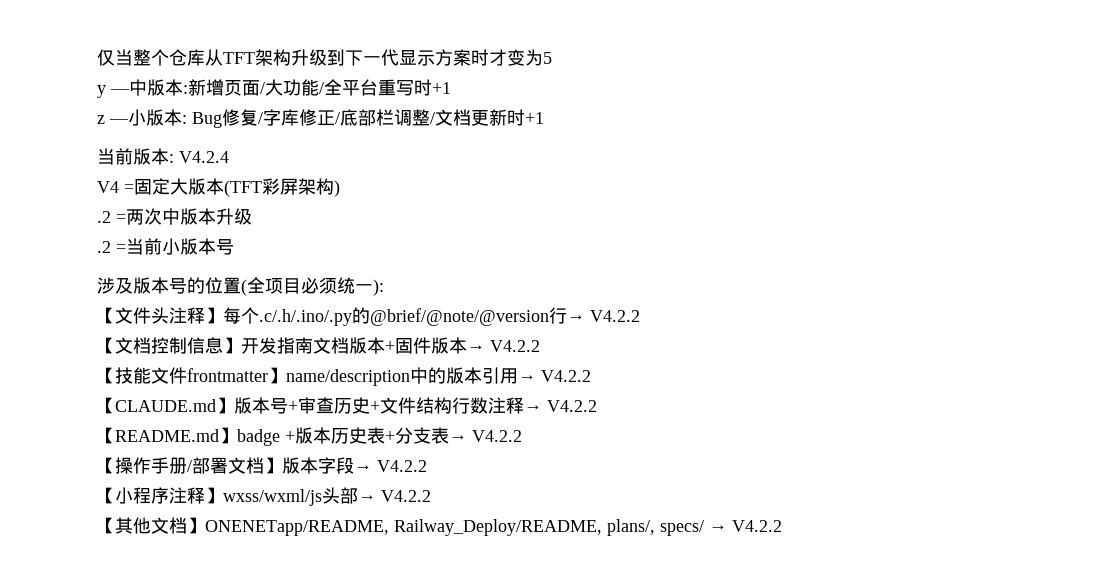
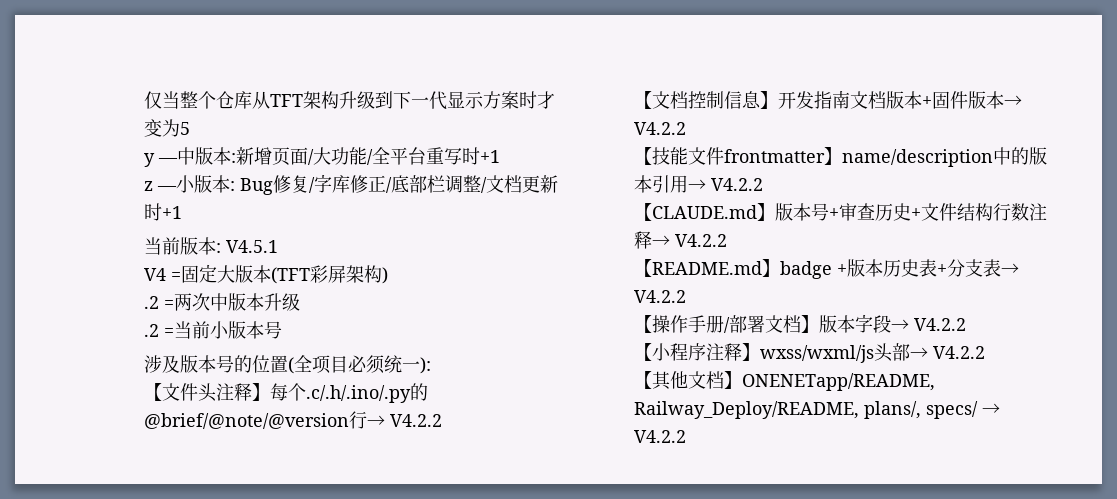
- 当前版本: V4.2.4
+ 当前版本: V4.5.1

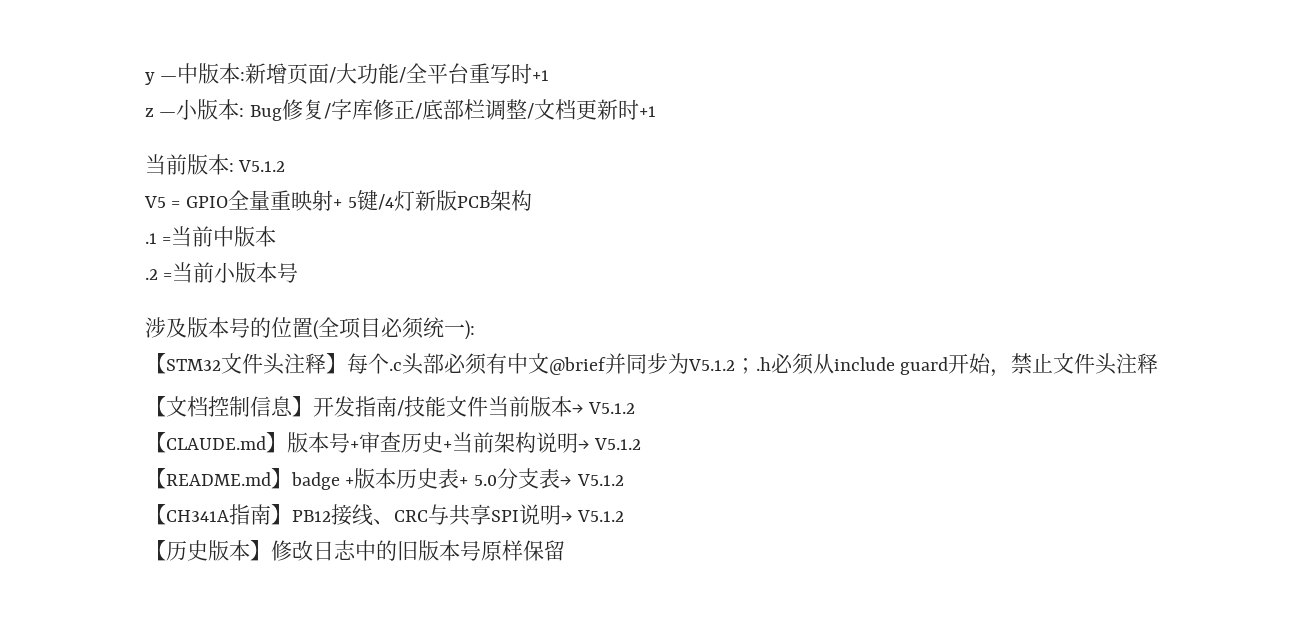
- 仅当整个仓库从TFT架构升级到下一代显示方案时才变为5
- 当前版本: V4.5.1
- V4 =固定大版本(TFT彩屏架构)
- .2 =两次中版本升级
+ 当前版本: V5.1.2
+ V5 = GPIO全量重映射+ 5键/4灯新版PCB架构
+ .1 =当前中版本
- 【文件头注释】每个.c/.h/.ino/.py的@brief/@note/@version行→ V4.2.2
+ 【STM32文件头注释】每个.c头部必须有中文@brief并同步为V5.1.2；.h必须从include guard开始，禁止文件头注释
- 【文档控制信息】开发指南文档版本+固件版本→ V4.2.2
- 【技能文件frontmatter】name/description中的版本引用→ V4.2.2
+ 【文档控制信息】开发指南/技能文件当前版本→ V5.1.2
- 【CLAUDE.md】版本号+审查历史+文件结构行数注释→ V4.2.2
+ 【CLAUDE.md】版本号+审查历史+当前架构说明→ V5.1.2
- 【README.md】badge +版本历史表+分支表→ V4.2.2
- 【操作手册/部署文档】版本字段→ V4.2.2
- 【小程序注释】wxss/wxml/js头部→ V4.2.2
- 【其他文档】ONENETapp/README, Railway_Deploy/README, plans/, specs/ → V4.2.2
+ 【README.md】badge +版本历史表+ 5.0分支表→ V5.1.2
+ 【CH341A指南】PB12接线、CRC与共享SPI说明→ V5.1.2
+ 【历史版本】修改日志中的旧版本号原样保留

